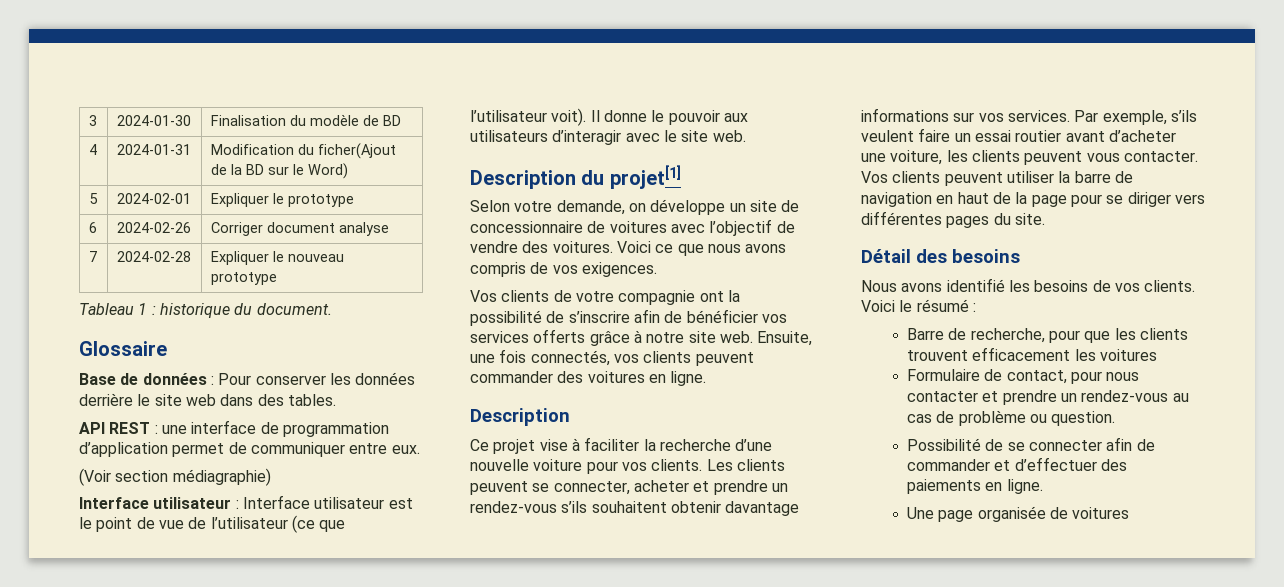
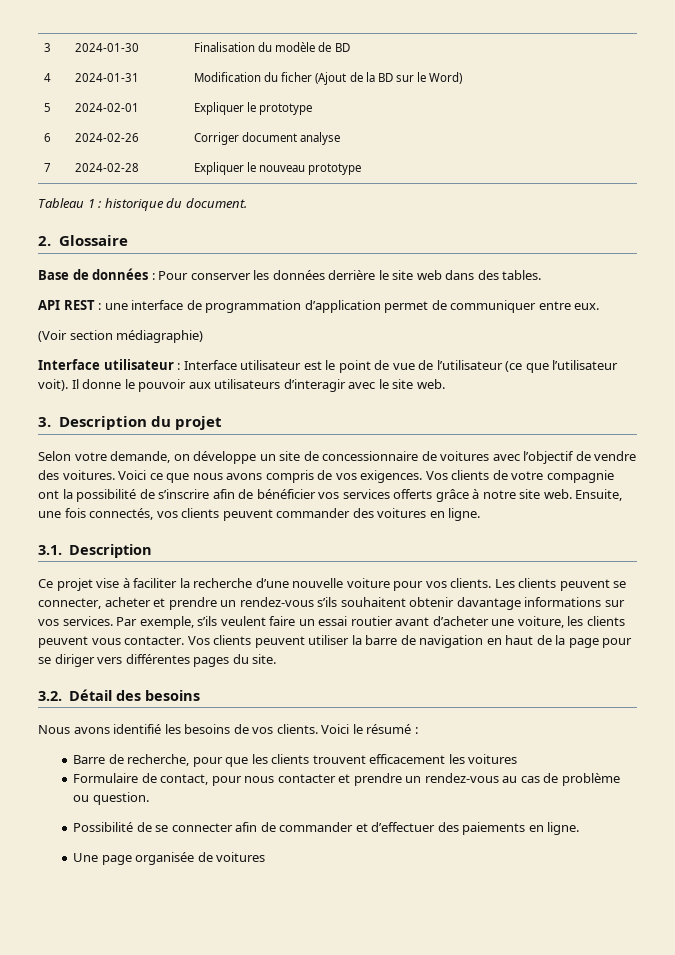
- 4 | 2024-01-31 | Modification du ficher(Ajout de la BD sur le Word)
+ 4 | 2024-01-31 | Modification du ficher (Ajout de la BD sur le Word)
- Glossaire
+ 2. Glossaire
- Description du projet[1]
+ 3. Description du projet
- Voici ce que nous avons compris de vos exigences.
- Vos clients de votre compagnie ont la possibilité de s’inscrire afin de bénéficier vos services offerts grâce à notre site web.
+ Voici ce que nous avons compris de vos exigences. Vos clients de votre compagnie ont la possibilité de s’inscrire afin de bénéficier vos services offerts grâce à notre site web.
  Ensuite, une fois connectés, vos clients peuvent commander des voitures en ligne.
- Description
+ 3.1. Description
- Détail des besoins
+ 3.2. Détail des besoins

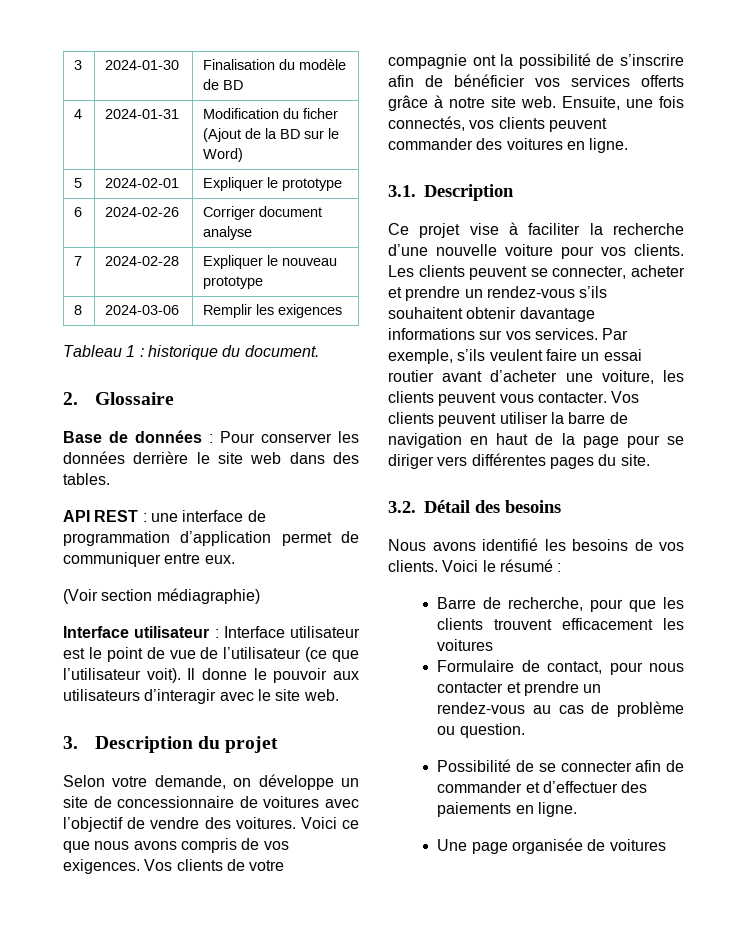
+ 8 | 2024-03-06 | Remplir les exigences

